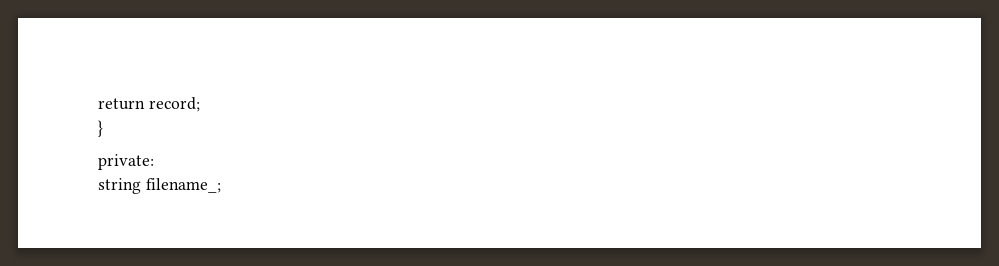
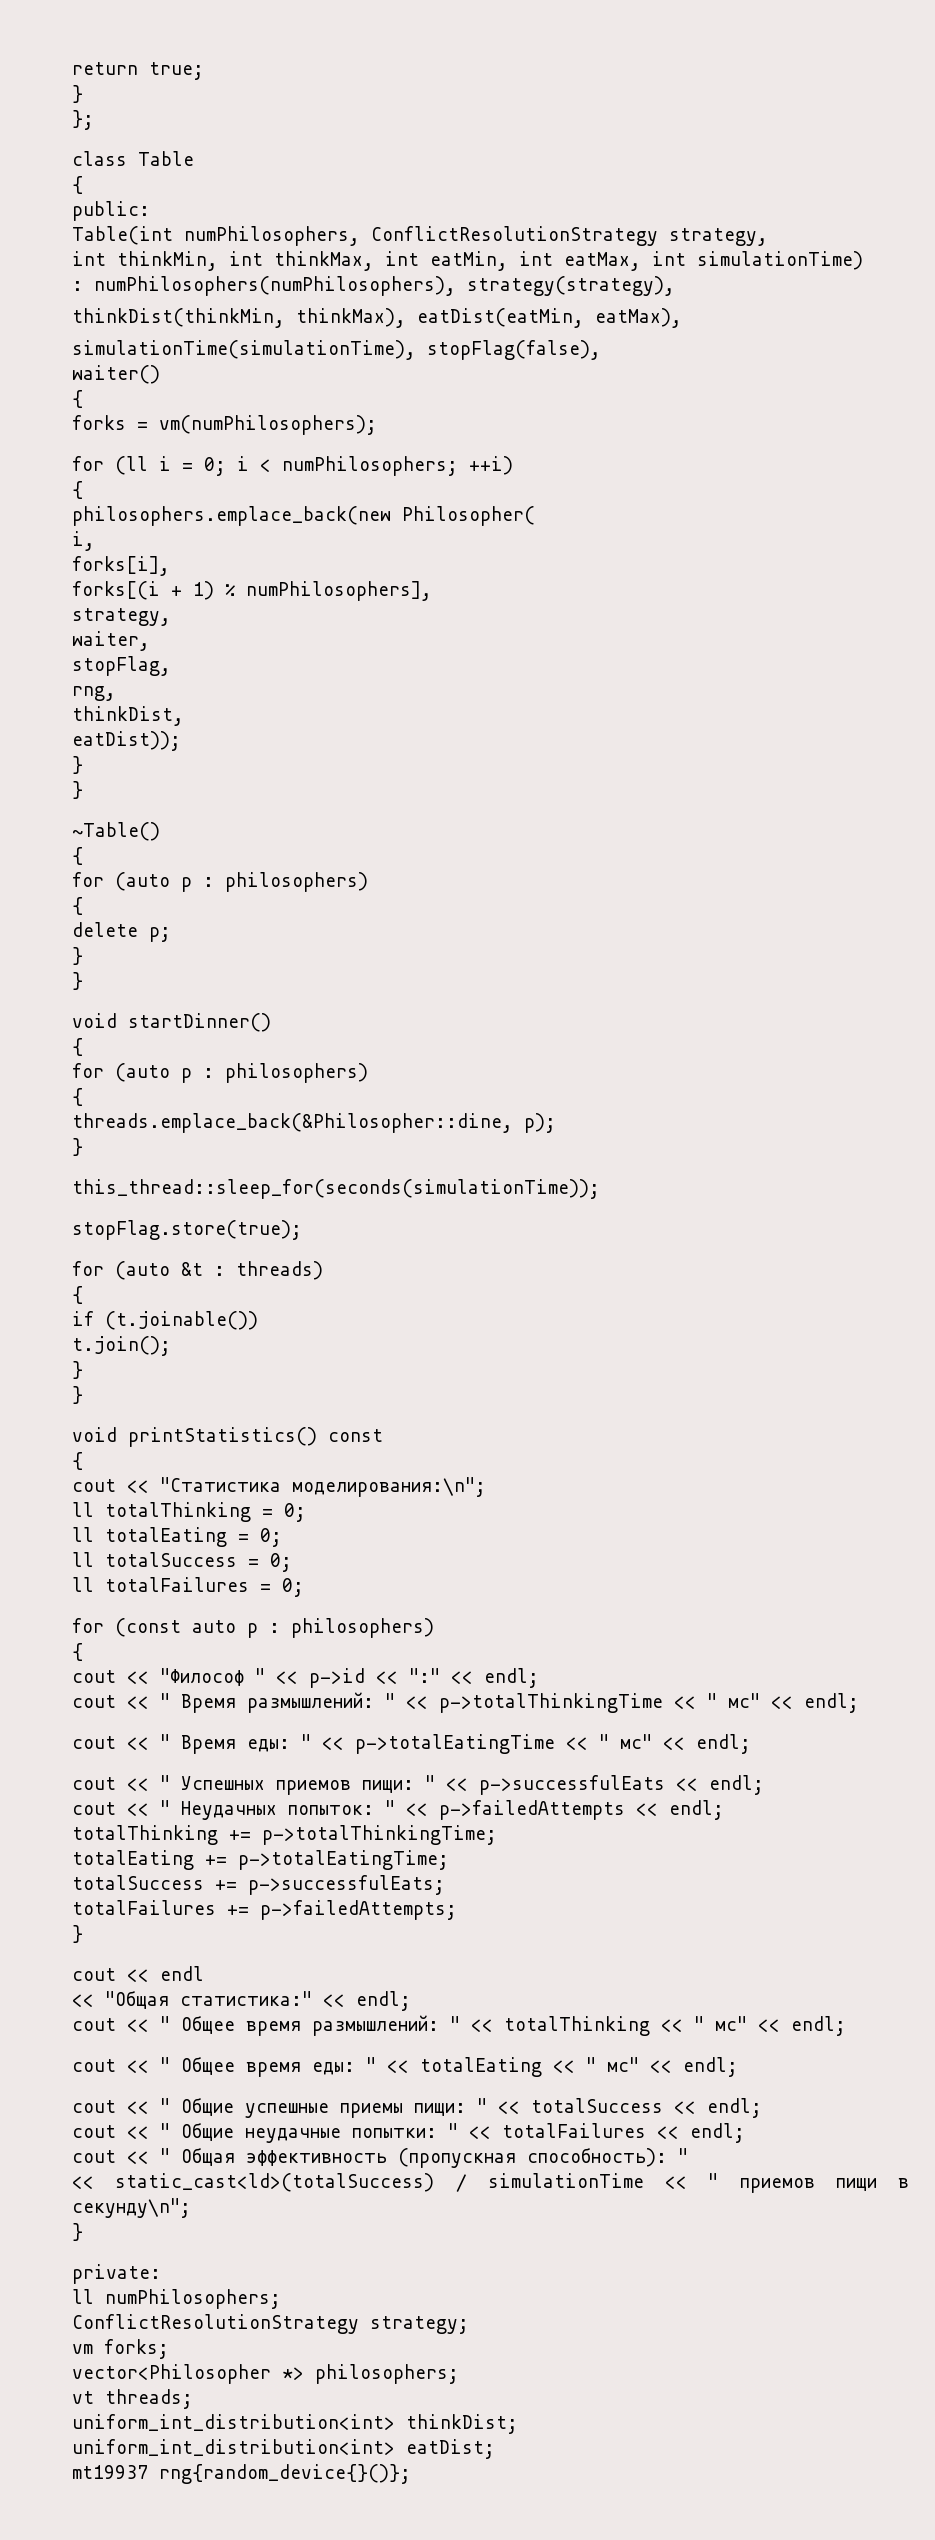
- return record;
+ return true;
+ }
+ };
+ class Table
+ {
+ public:
+ Table(int numPhilosophers, ConflictResolutionStrategy strategy,
+ int thinkMin, int thinkMax, int eatMin, int eatMax, int simulationTime)
+ : numPhilosophers(numPhilosophers), strategy(strategy),
+ thinkDist(thinkMin, thinkMax), eatDist(eatMin, eatMax),
+ simulationTime(simulationTime), stopFlag(false),
+ waiter()
+ {
+ forks = vm(numPhilosophers);
+ for (ll i = 0; i < numPhilosophers; ++i)
+ {
+ philosophers.emplace_back(new Philosopher(
+ i,
+ forks[i],
+ forks[(i + 1) % numPhilosophers],
+ strategy,
+ waiter,
+ stopFlag,
+ rng,
+ thinkDist,
+ eatDist));
+ }
+ }
+ ~Table()
+ {
+ for (auto p : philosophers)
+ {
+ delete p;
+ }
+ }
+ void startDinner()
+ {
+ for (auto p : philosophers)
+ {
+ threads.emplace_back(&Philosopher::dine, p);
+ }
+ this_thread::sleep_for(seconds(simulationTime));
+ stopFlag.store(true);
+ for (auto &t : threads)
+ {
+ if (t.joinable())
+ t.join();
+ }
+ }
+ void printStatistics() const
+ {
+ cout << "Статистика моделирования:\n";
+ ll totalThinking = 0;
+ ll totalEating = 0;
+ ll totalSuccess = 0;
+ ll totalFailures = 0;
+ for (const auto p : philosophers)
+ {
+ cout << "Философ " << p->id << ":" << endl;
+ cout << " Время размышлений: " << p->totalThinkingTime << " мс" << endl;
+ cout << " Время еды: " << p->totalEatingTime << " мс" << endl;
+ cout << " Успешных приемов пищи: " << p->successfulEats << endl;
+ cout << " Неудачных попыток: " << p->failedAttempts << endl;
+ totalThinking += p->totalThinkingTime;
+ totalEating += p->totalEatingTime;
+ totalSuccess += p->successfulEats;
+ totalFailures += p->failedAttempts;
+ }
+ cout << endl
+ << "Общая статистика:" << endl;
+ cout << " Общее время размышлений: " << totalThinking << " мс" << endl;
+ cout << " Общее время еды: " << totalEating << " мс" << endl;
+ cout << " Общие успешные приемы пищи: " << totalSuccess << endl;
+ cout << " Общие неудачные попытки: " << totalFailures << endl;
+ cout << " Общая эффективность (пропускная способность): "
+ << static_cast<ld>(totalSuccess) / simulationTime << " приемов пищи в секунду\n";
  }
  private:
- string filename_;
+ ll numPhilosophers;
+ ConflictResolutionStrategy strategy;
+ vm forks;
+ vector<Philosopher *> philosophers;
+ vt threads;
+ uniform_int_distribution<int> thinkDist;
+ uniform_int_distribution<int> eatDist;
+ mt19937 rng{random_device{}()};

